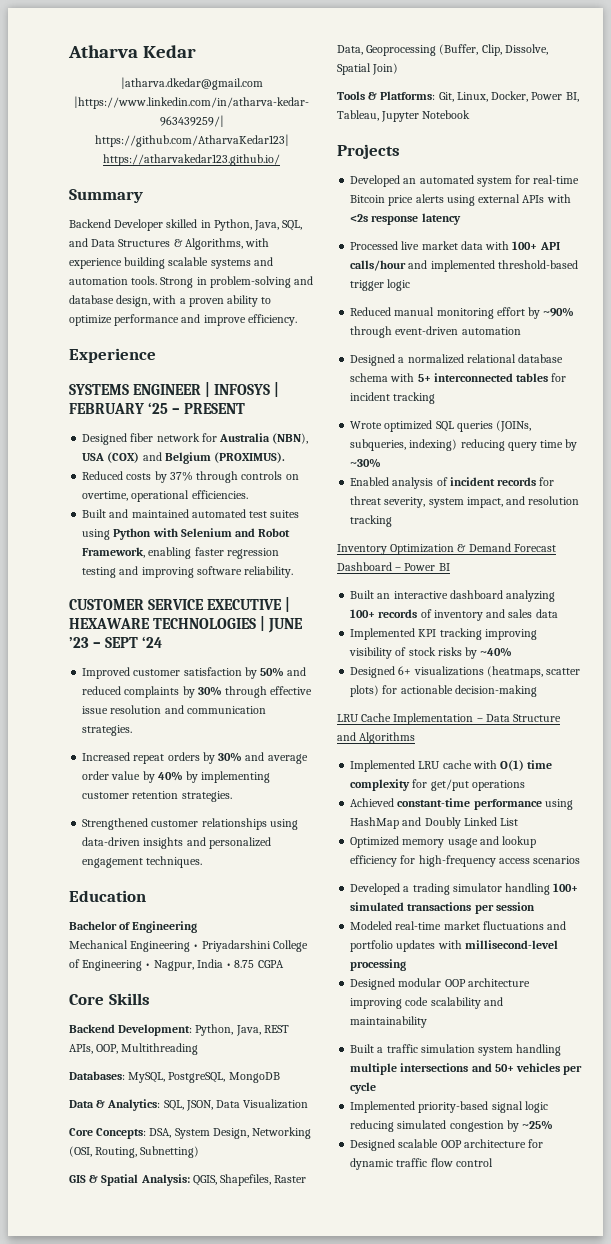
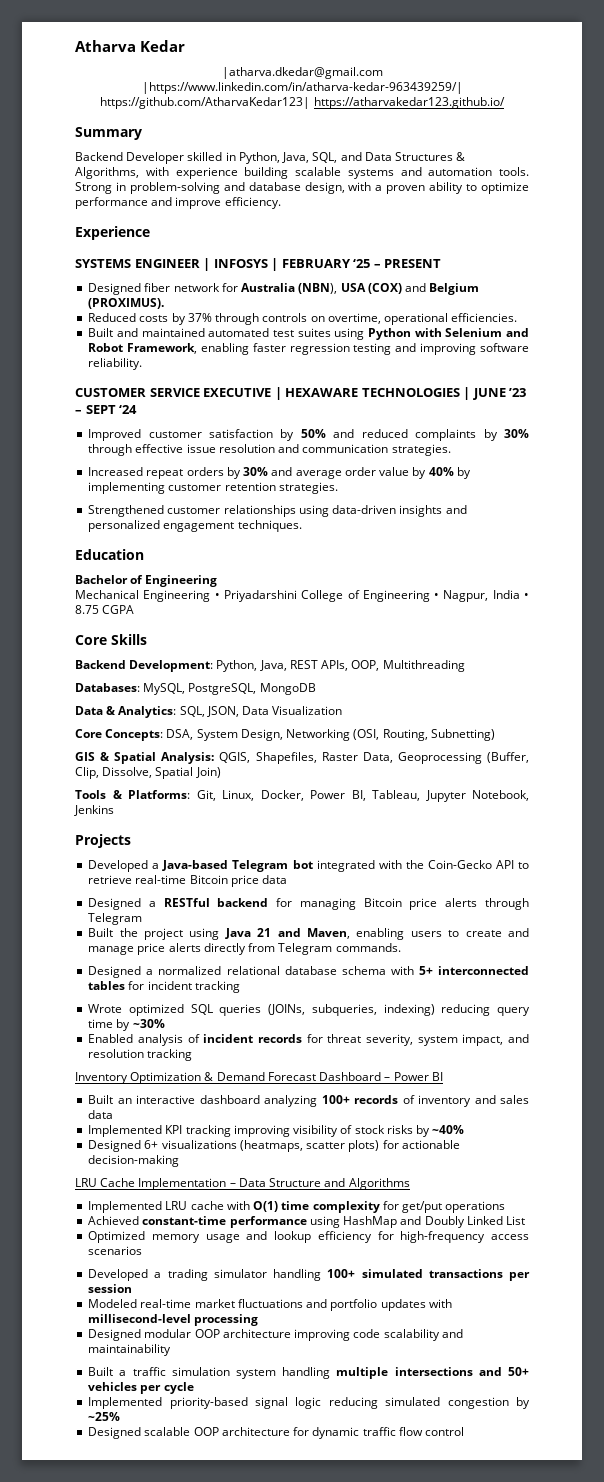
- Tools & Platforms: Git, Linux, Docker, Power BI, Tableau, Jupyter Notebook
+ Tools & Platforms: Git, Linux, Docker, Power BI, Tableau, Jupyter Notebook, Jenkins
- Developed an automated system for real-time Bitcoin price alerts using external APIs with <2s response latency
- Processed live market data with 100+ API calls/hour and implemented threshold-based trigger logic
- Reduced manual monitoring effort by ~90% through event-driven automation
+ Developed a Java-based Telegram bot integrated with the Coin-Gecko API to retrieve real-time Bitcoin price data
+ Designed a RESTful backend for managing Bitcoin price alerts through Telegram
+ Built the project using Java 21 and Maven, enabling users to create and manage price alerts directly from Telegram commands.

